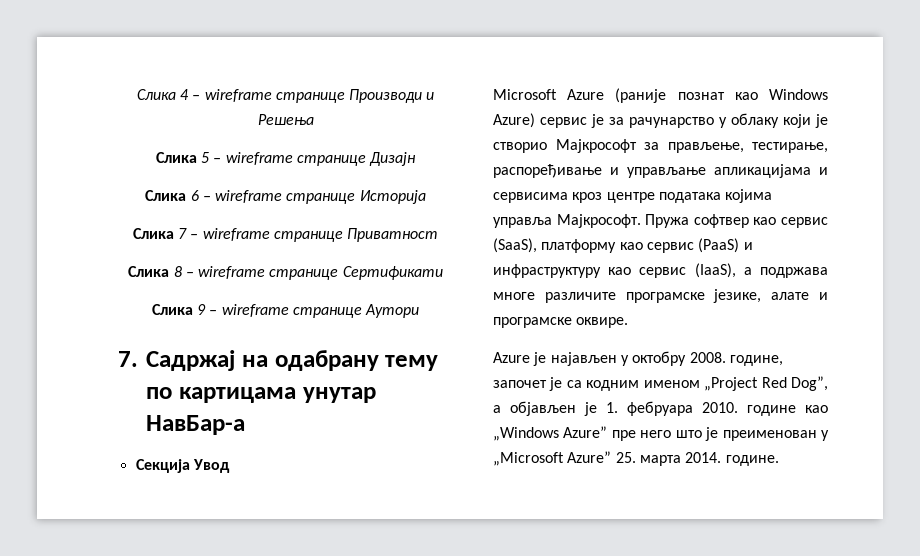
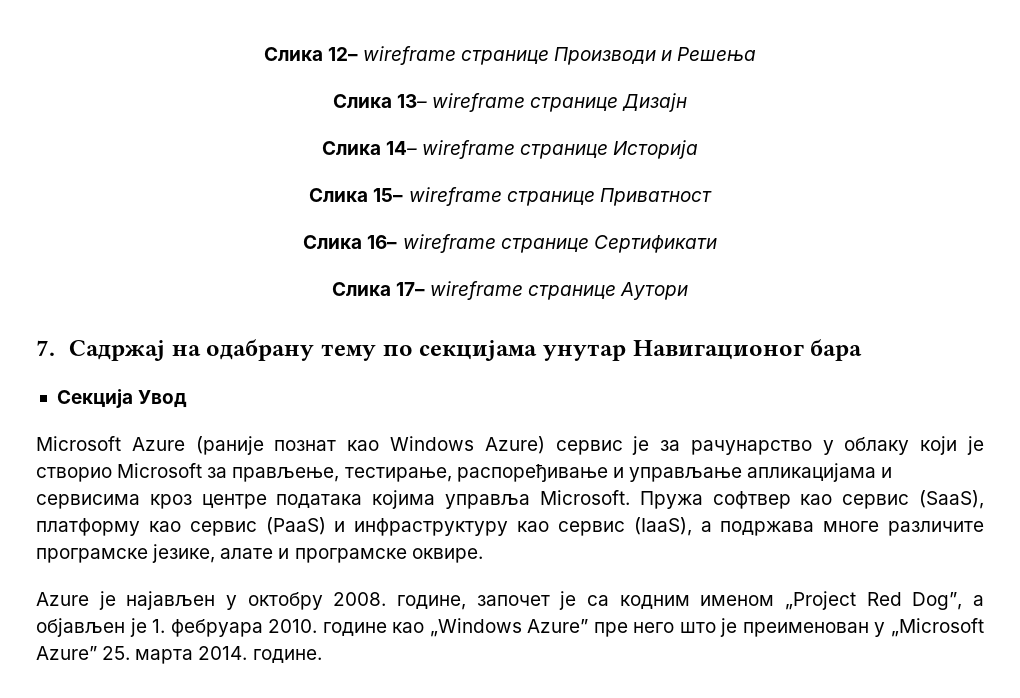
- Слика 4 – wireframe странице Производи и Решења
+ Слика 12– wireframe странице Производи и Решења
- Слика 5 – wireframe странице Дизајн
+ Слика 13– wireframe странице Дизајн
- Слика 6 – wireframe странице Историја
+ Слика 14– wireframe странице Историја
- Слика 7 – wireframe странице Приватност
+ Слика 15– wireframe странице Приватност
- Слика 8 – wireframe странице Сертификати
+ Слика 16– wireframe странице Сертификати
- Слика 9 – wireframe странице Аутори
+ Слика 17– wireframe странице Аутори
- 7. Садржај на одабрану тему по картицама унутар НавБар-а
+ 7. Садржај на одабрану тему по секцијама унутар Навигационог бара
- Microsoft Azure (раније познат као Windows Azure) сервис је за рачунарство у облаку који је створио Мајкрософт за прављење, тестирање, распоређивање и управљање апликацијама и сервисима кроз центре података којима управља Мајкрософт.
+ Microsoft Azure (раније познат као Windows Azure) сервис је за рачунарство у облаку који је створио Microsoft за прављење, тестирање, распоређивање и управљање апликацијама и сервисима кроз центре података којима управља Мicrosoft.

